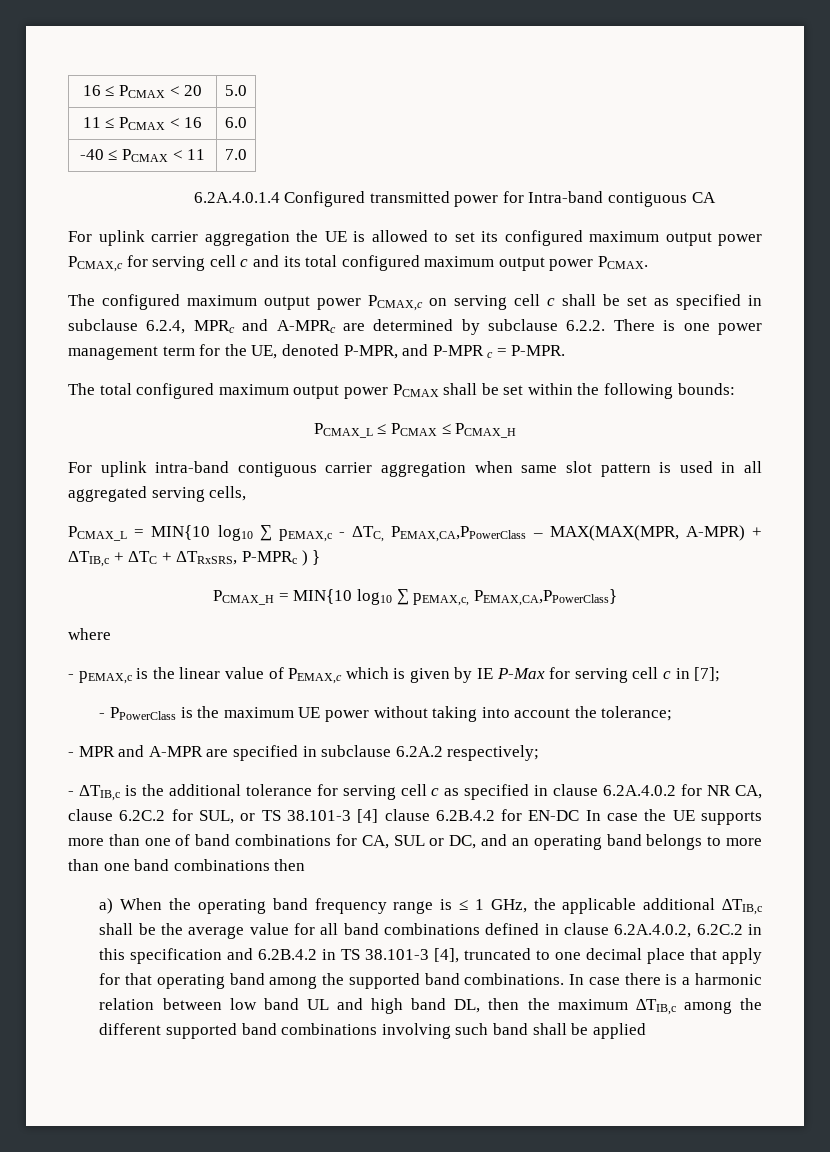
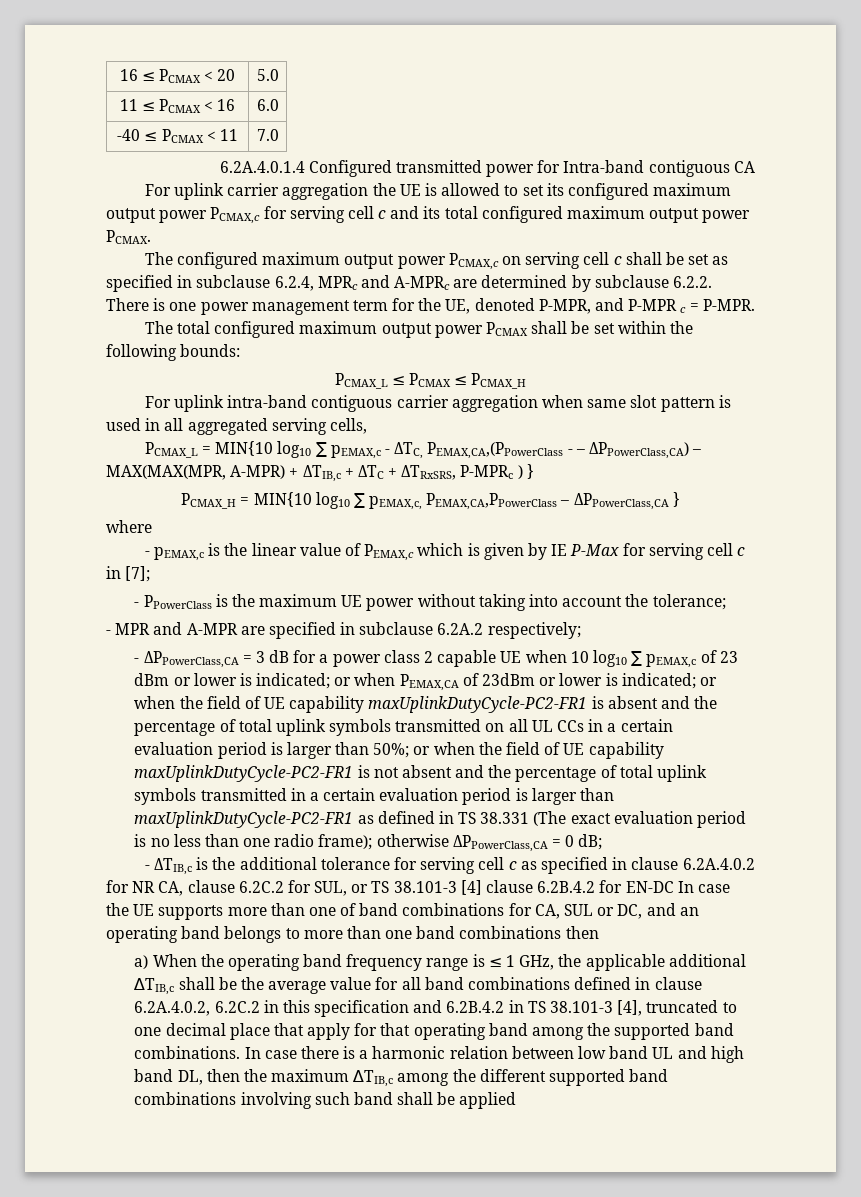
- PCMAX_L = MIN{10 log10 ∑ pEMAX,c - ΔTC, PEMAX,CA,PPowerClass – MAX(MAX(MPR, A-MPR) + ΔTIB,c + ΔTC + ΔTRxSRS, P-MPRc ) }
+ PCMAX_L = MIN{10 log10 ∑ pEMAX,c - ΔTC, PEMAX,CA,(PPowerClass - – ΔPPowerClass,CA) – MAX(MAX(MPR, A-MPR) + ΔTIB,c + ΔTC + ΔTRxSRS, P-MPRc ) }
- PCMAX_H = MIN{10 log10 ∑ pEMAX,c, PEMAX,CA,PPowerClass}
+ PCMAX_H = MIN{10 log10 ∑ pEMAX,c, PEMAX,CA,PPowerClass – ΔPPowerClass,CA }
+ - ΔPPowerClass,CA = 3 dB for a power class 2 capable UE when 10 log10 ∑ pEMAX,c of 23 dBm or lower is indicated; or when PEMAX,CA of 23dBm or lower is indicated; or when the field of UE capability maxUplinkDutyCycle-PC2-FR1 is absent and the percentage of total uplink symbols transmitted on all UL CCs in a certain evaluation period is larger than 50%; or when the field of UE capability maxUplinkDutyCycle-PC2-FR1 is not absent and the percentage of total uplink symbols transmitted in a certain evaluation period is larger than maxUplinkDutyCycle-PC2-FR1 as defined in TS 38.331 (The exact evaluation period is no less than one radio frame); otherwise ΔPPowerClass,CA = 0 dB;

